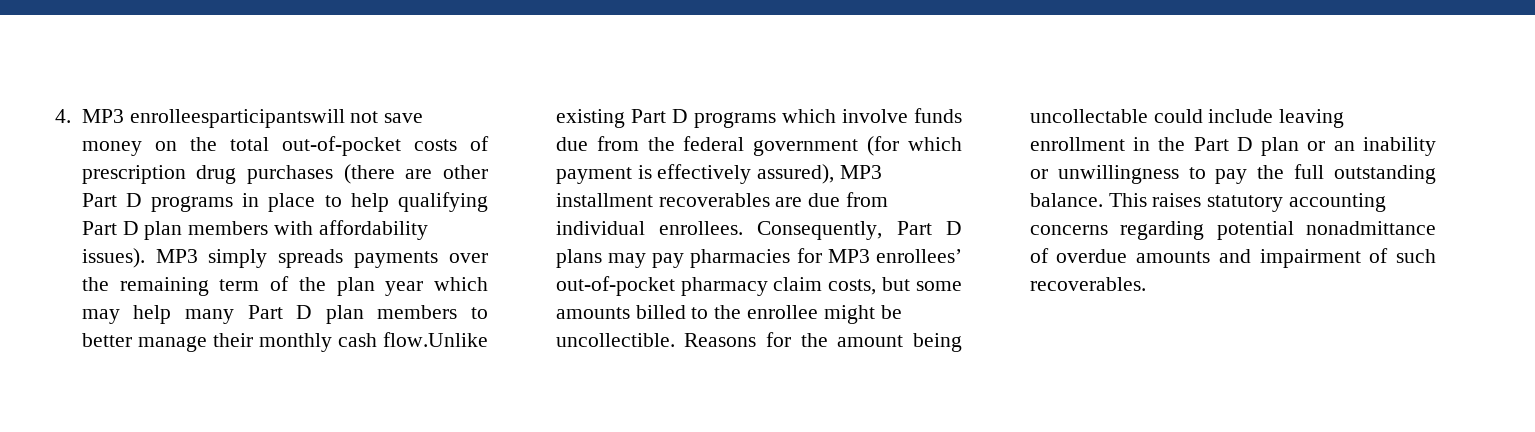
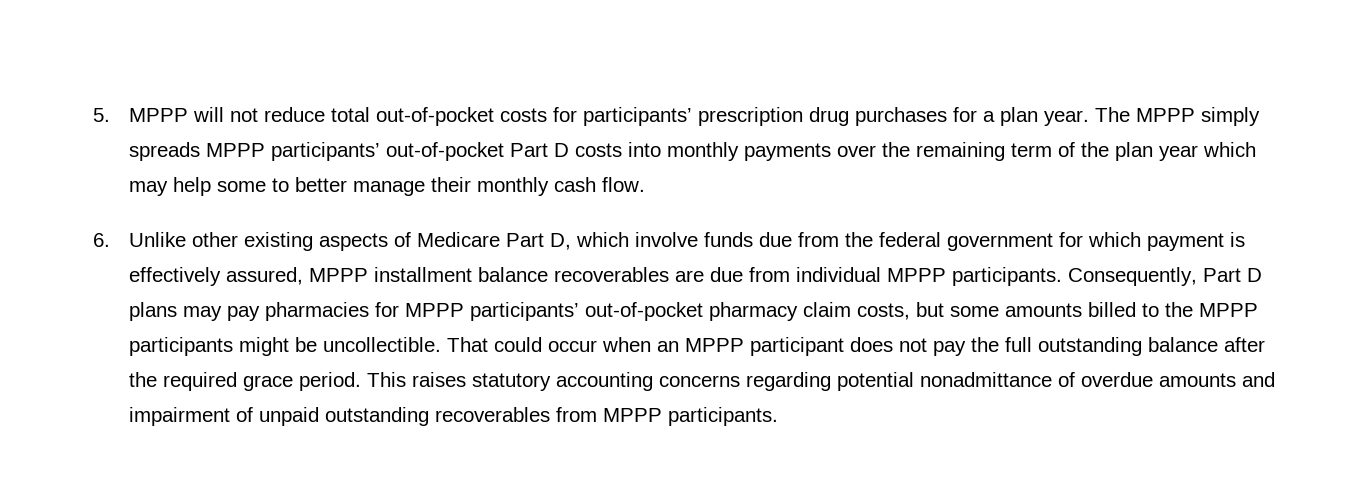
- 4. MP3 enrolleesparticipantswill not save money on the total out-of-pocket costs of prescription drug purchases (there are other Part D programs in place to help qualifying Part D plan members with affordability issues). MP3 simply spreads payments over the remaining term of the plan year which may help many Part D plan members to better manage their monthly cash flow.Unlike existing Part D programs which involve funds due from the federal government (for which payment is effectively assured), MP3 installment recoverables are due from individual enrollees.
+ 5. MPPP will not reduce total out-of-pocket costs for participants’ prescription drug purchases for a plan year. The MPPP simply spreads MPPP participants’ out-of-pocket Part D costs into monthly payments over the remaining term of the plan year which may help some to better manage their monthly cash flow.
+ 6. Unlike other existing aspects of Medicare Part D, which involve funds due from the federal government for which payment is effectively assured, MPPP installment balance recoverables are due from individual MPPP participants.
- Consequently, Part D plans may pay pharmacies for MP3 enrollees’ out-of-pocket pharmacy claim costs, but some amounts billed to the enrollee might be uncollectible.
+ Consequently, Part D plans may pay pharmacies for MPPP participants’ out-of-pocket pharmacy claim costs, but some amounts billed to the MPPP participants might be uncollectible.
- Reasons for the amount being uncollectable could include leaving enrollment in the Part D plan or an inability or unwillingness to pay the full outstanding balance.
+ That could occur when an MPPP participant does not pay the full outstanding balance after the required grace period.
- This raises statutory accounting concerns regarding potential nonadmittance of overdue amounts and impairment of such recoverables.
+ This raises statutory accounting concerns regarding potential nonadmittance of overdue amounts and impairment of unpaid outstanding recoverables from MPPP participants.

